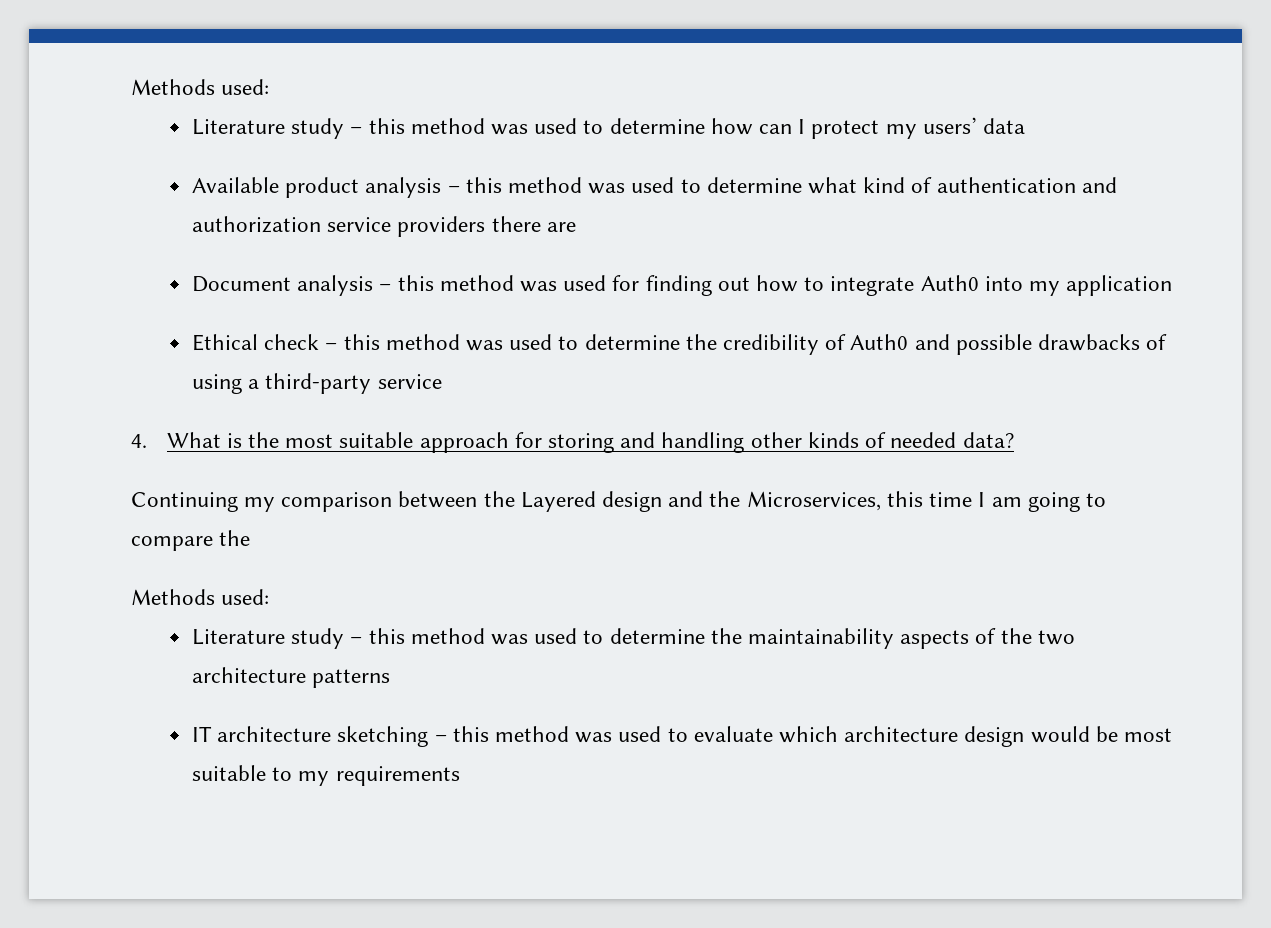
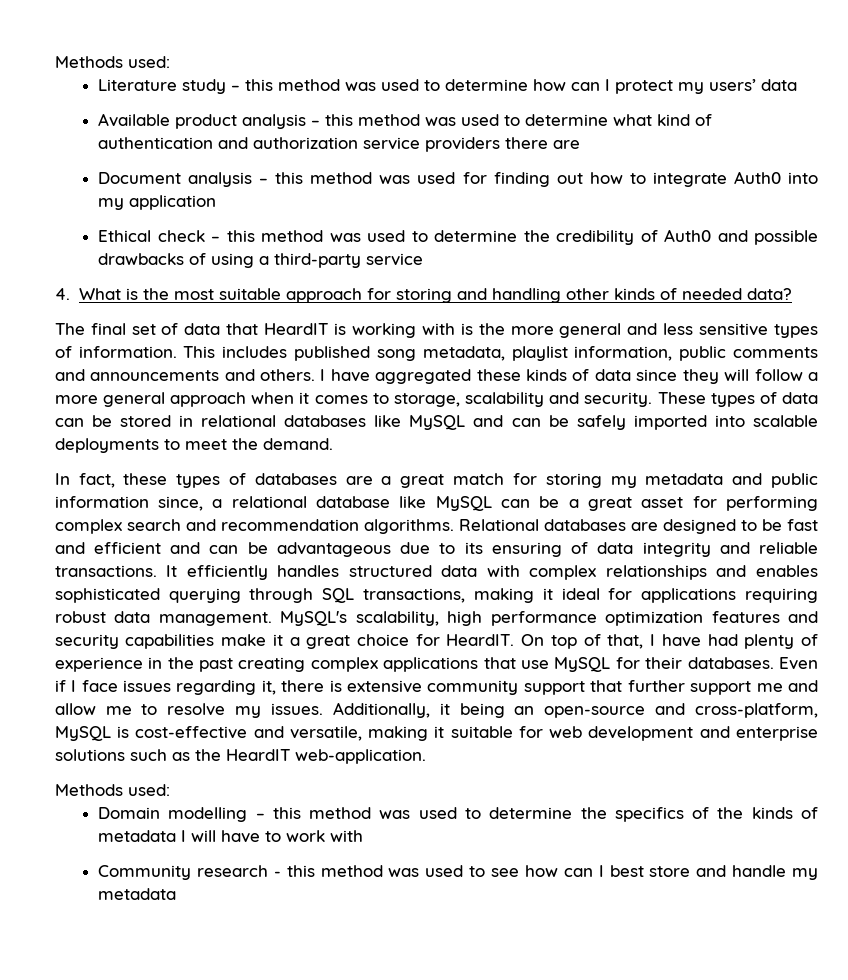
- Continuing my comparison between the Layered design and the Microservices, this time I am going to compare the
+ The final set of data that HeardIT is working with is the more general and less sensitive types of information. This includes published song metadata, playlist information, public comments and announcements and others. I have aggregated these kinds of data since they will follow a more general approach when it comes to storage, scalability and security. These types of data can be stored in relational databases like MySQL and can be safely imported into scalable deployments to meet the demand.
+ In fact, these types of databases are a great match for storing my metadata and public information since, a relational database like MySQL can be a great asset for performing complex search and recommendation algorithms. Relational databases are designed to be fast and efficient and can be advantageous due to its ensuring of data integrity and reliable transactions. It efficiently handles structured data with complex relationships and enables sophisticated querying through SQL transactions, making it ideal for applications requiring robust data management. MySQL's scalability, high performance optimization features and security capabilities make it a great choice for HeardIT. On top of that, I have had plenty of experience in the past creating complex applications that use MySQL for their databases. Even if I face issues regarding it, there is extensive community support that further support me and allow me to resolve my issues. Additionally, it being an open-source and cross-platform, MySQL is cost-effective and versatile, making it suitable for web development and enterprise solutions such as the HeardIT web-application.
  Methods used:
- Literature study – this method was used to determine the maintainability aspects of the two architecture patterns
- IT architecture sketching – this method was used to evaluate which architecture design would be most suitable to my requirements
+ Domain modelling – this method was used to determine the specifics of the kinds of metadata I will have to work with
+ Community research - this method was used to see how can I best store and handle my metadata

